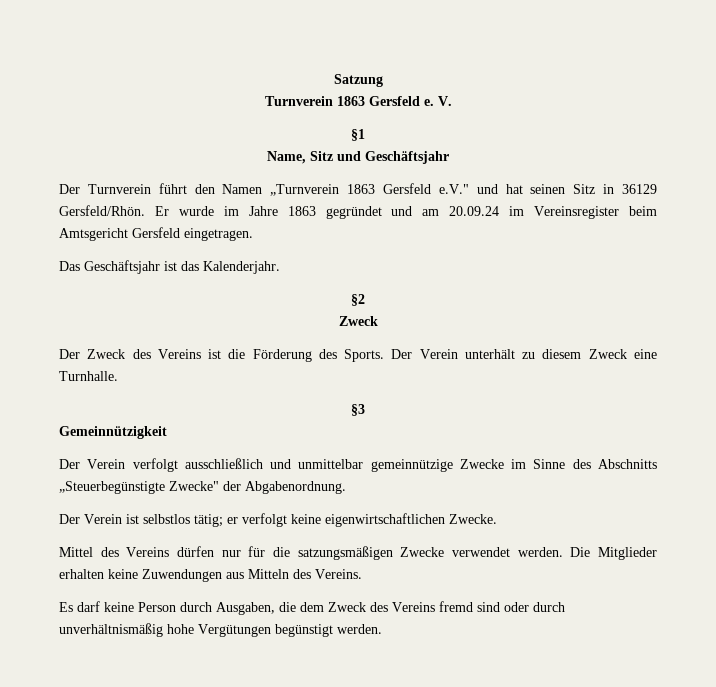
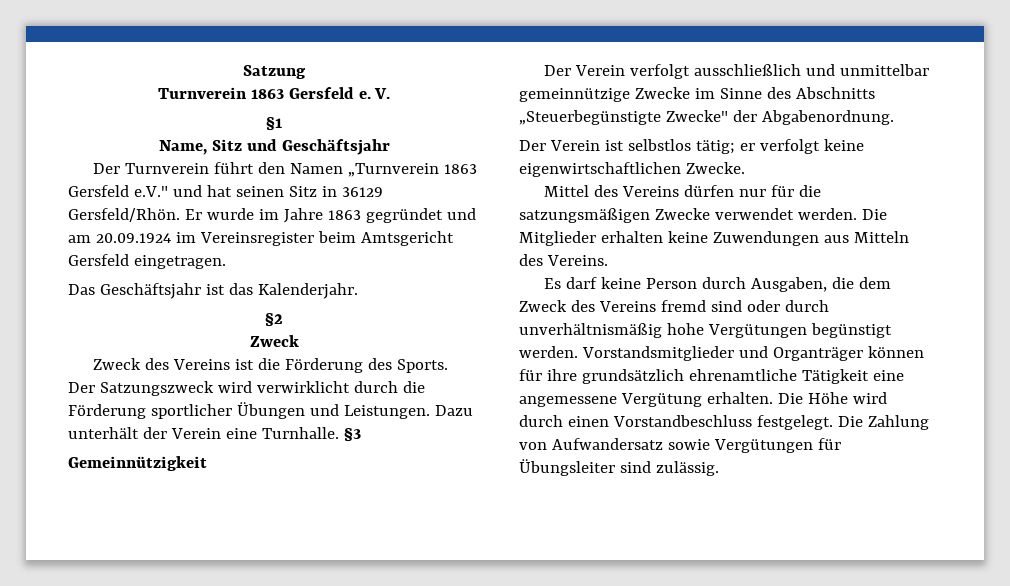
- Er wurde im Jahre 1863 gegründet und am 20.09.24 im Vereinsregister beim Amtsgericht Gersfeld eingetragen.
+ Er wurde im Jahre 1863 gegründet und am 20.09.1924 im Vereinsregister beim Amtsgericht Gersfeld eingetragen.
- Der Zweck des Vereins ist die Förderung des Sports.
+ Zweck des Vereins ist die Förderung des Sports.
- Der Verein unterhält zu diesem Zweck eine Turnhalle.
- §3
+ Der Satzungszweck wird verwirklicht durch die Förderung sportlicher Übungen und Leistungen. Dazu unterhält der Verein eine Turnhalle. §3
+ Vorstandsmitglieder und Organträger können für ihre grundsätzlich ehrenamtliche Tätigkeit eine angemessene Vergütung erhalten. Die Höhe wird durch einen Vorstandbeschluss festgelegt. Die Zahlung von Aufwandersatz sowie Vergütungen für Übungsleiter sind zulässig.

